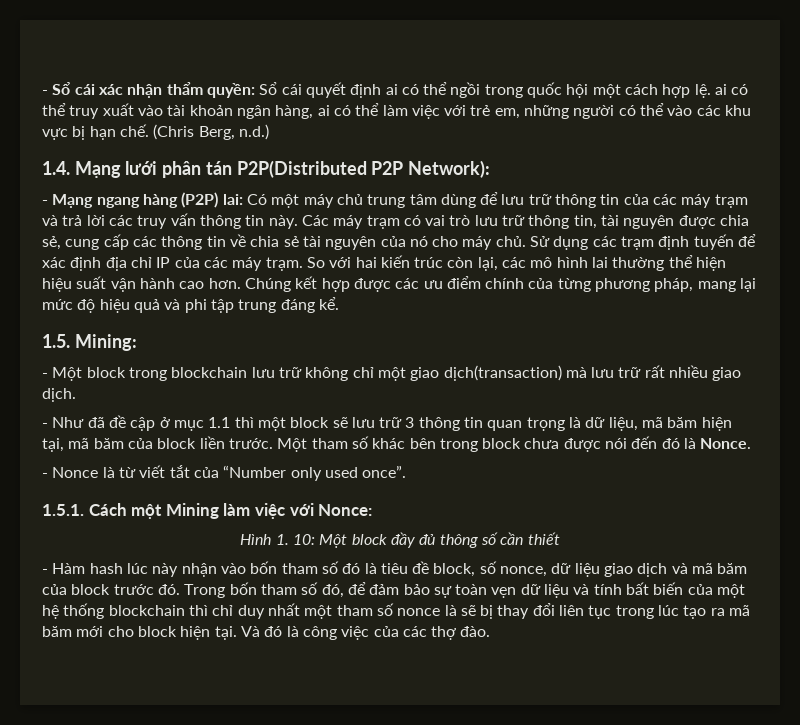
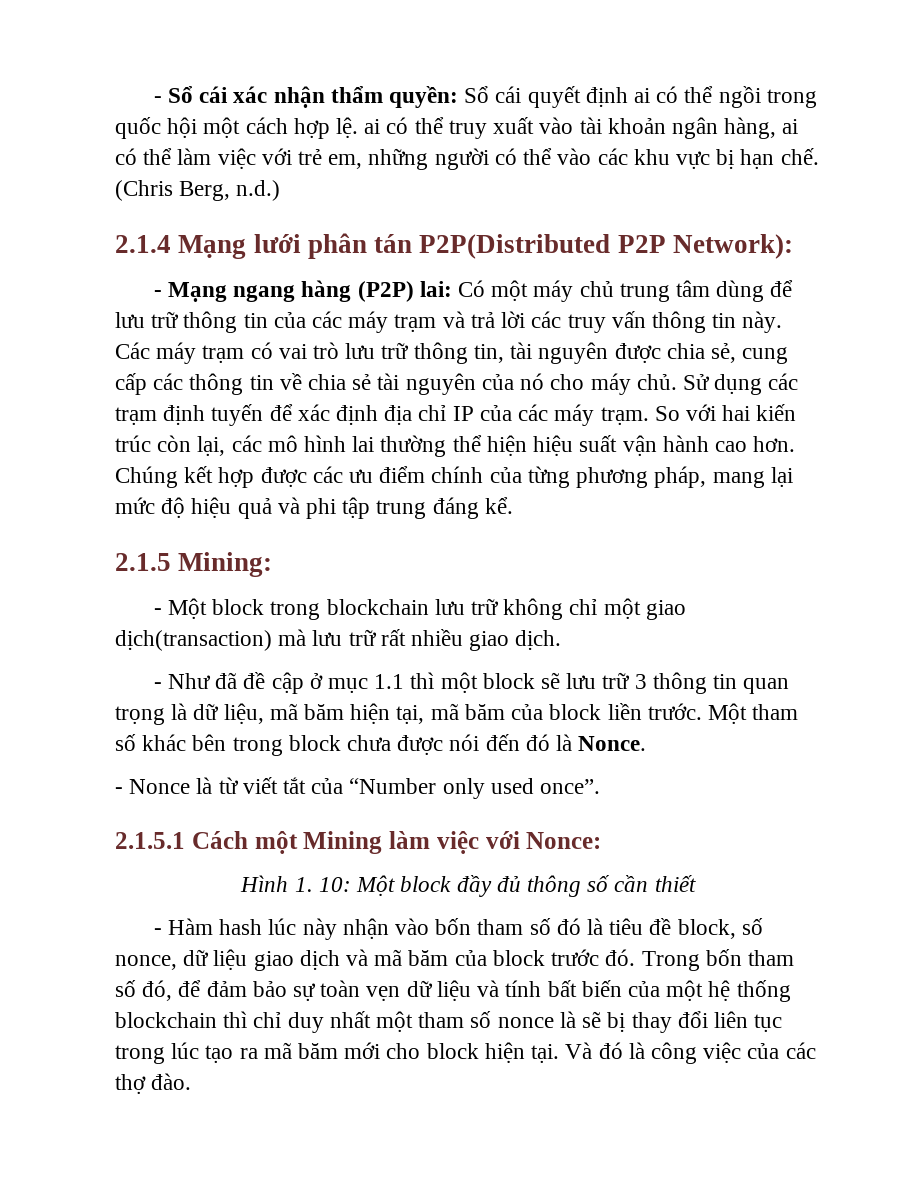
- 1.4. Mạng lưới phân tán P2P(Distributed P2P Network):
+ 2.1.4 Mạng lưới phân tán P2P(Distributed P2P Network):
- 1.5. Mining:
+ 2.1.5 Mining:
- 1.5.1. Cách một Mining làm việc với Nonce:
+ 2.1.5.1 Cách một Mining làm việc với Nonce:

